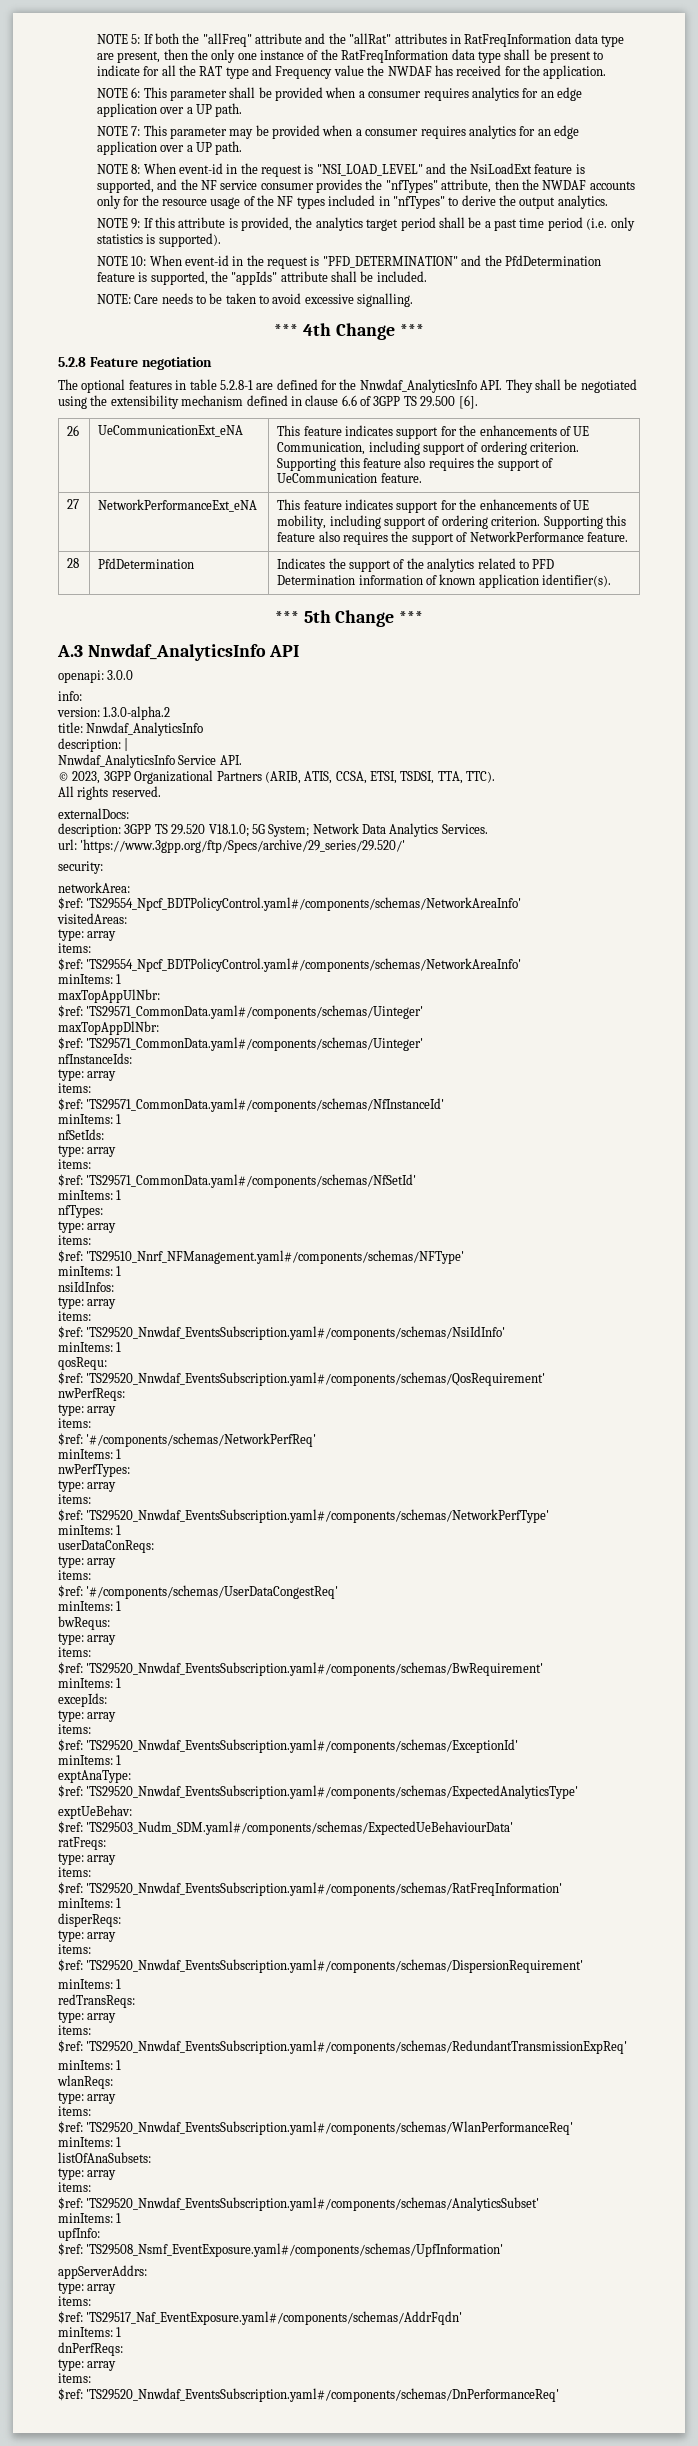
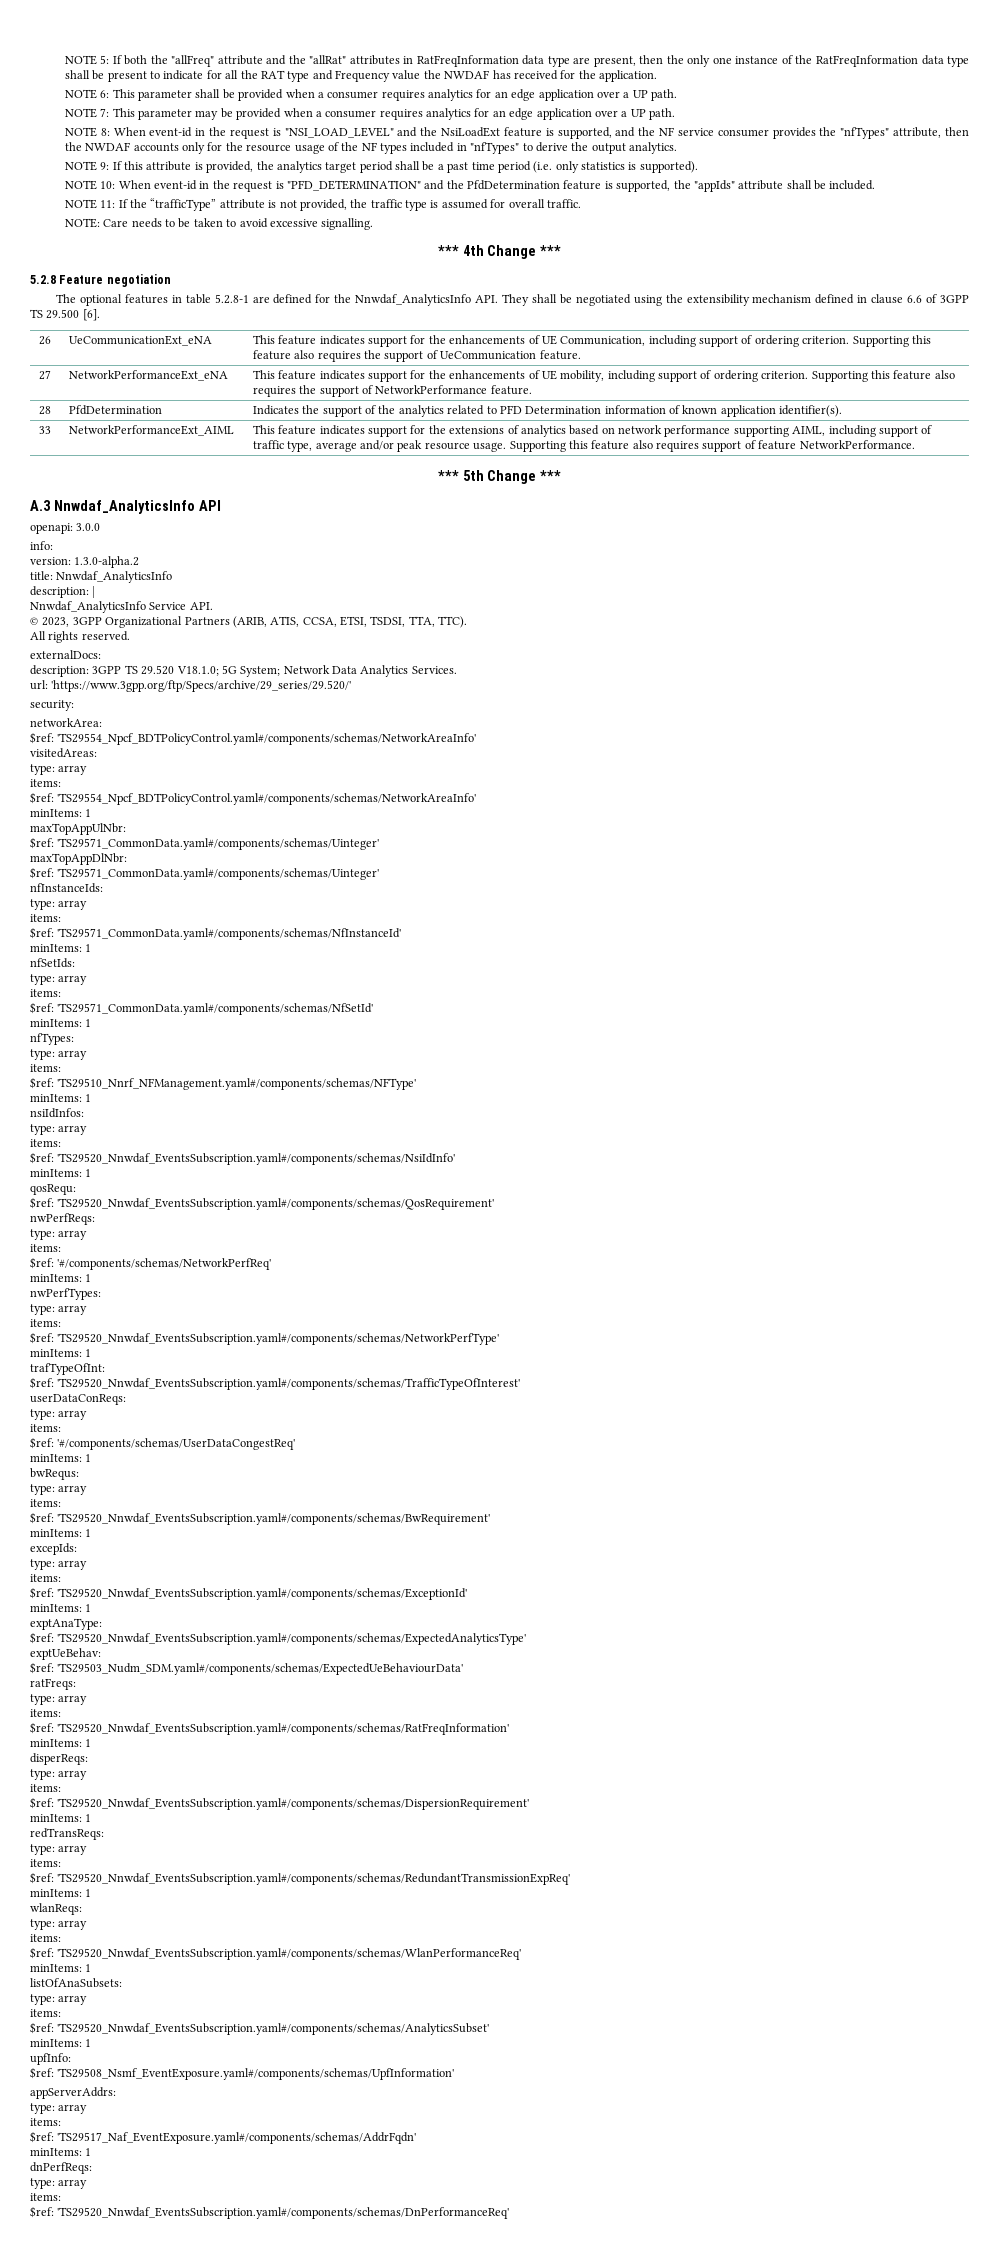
+ NOTE 11: If the “trafficType” attribute is not provided, the traffic type is assumed for overall traffic.
+ 33 | NetworkPerformanceExt_AIML | This feature indicates support for the extensions of analytics based on network performance supporting AIML, including support of traffic type, average and/or peak resource usage. Supporting this feature also requires support of feature NetworkPerformance.
+ trafTypeOfInt:
+ $ref: 'TS29520_Nnwdaf_EventsSubscription.yaml#/components/schemas/TrafficTypeOfInterest'

